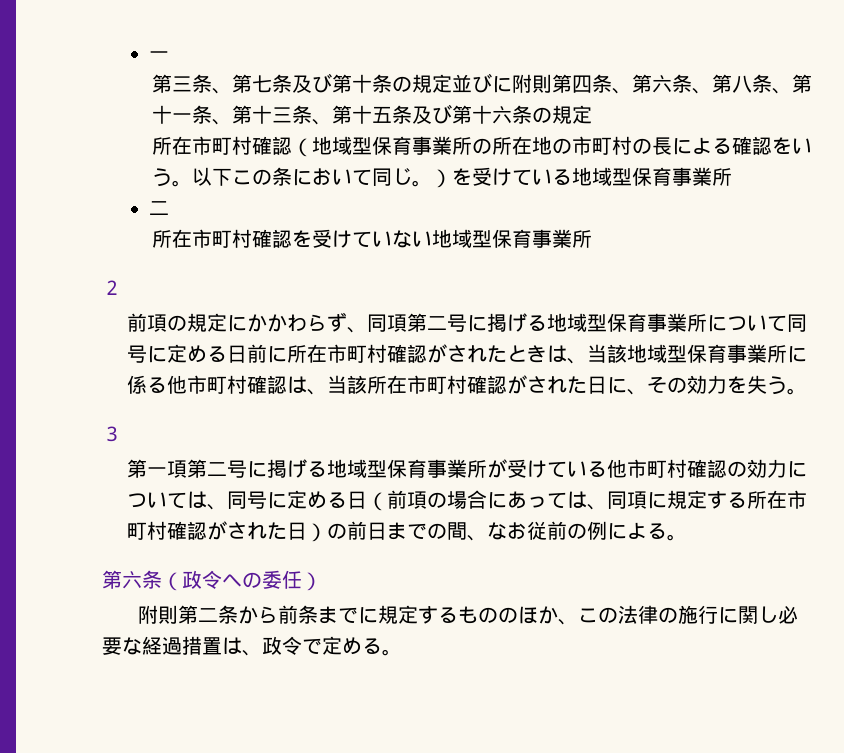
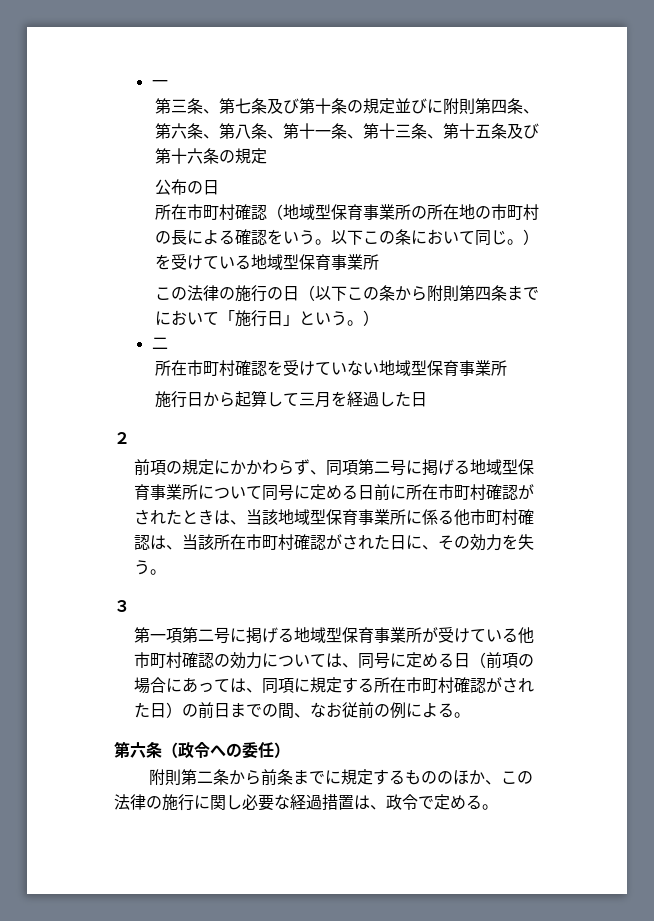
+ 公布の日
+ この法律の施行の日（以下この条から附則第四条までにおいて「施行日」という。）
+ 施行日から起算して三月を経過した日

